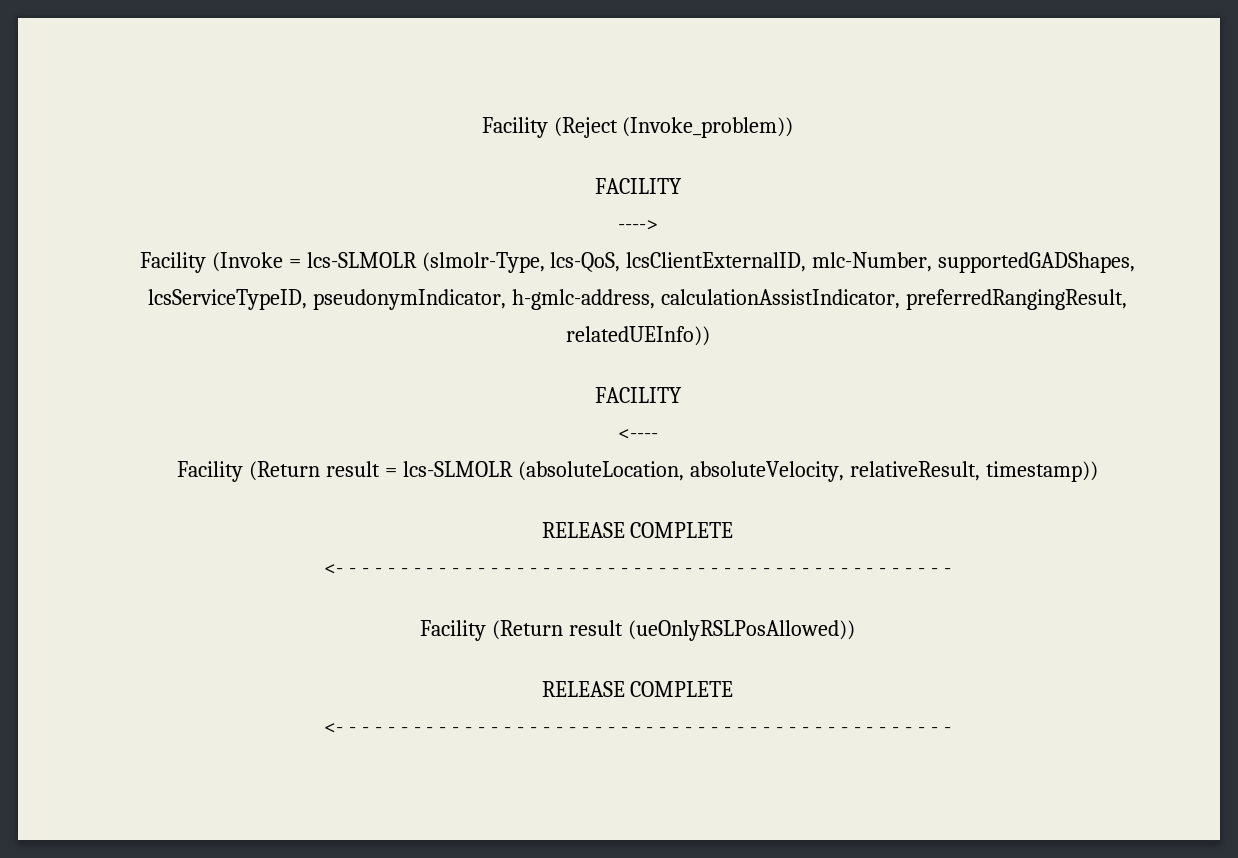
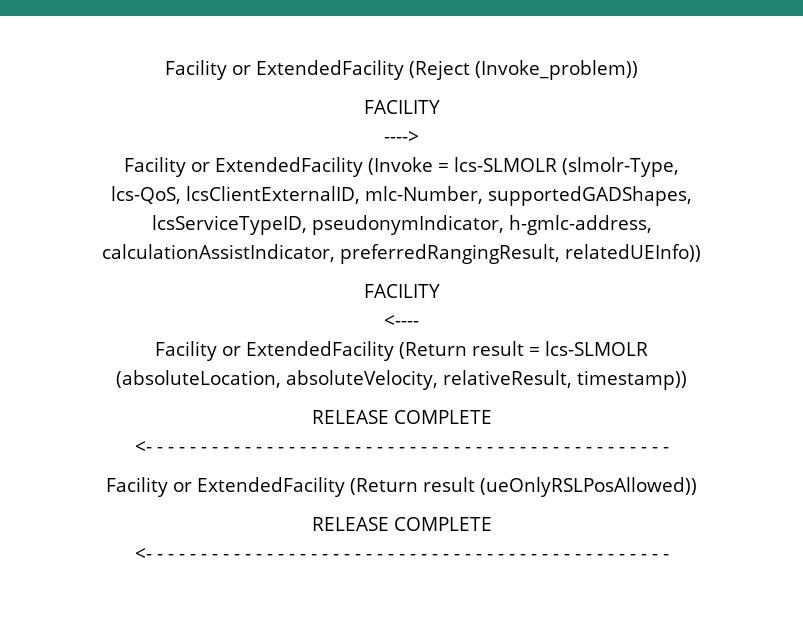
- Facility (Reject (Invoke_problem))
+ Facility or ExtendedFacility (Reject (Invoke_problem))
- Facility (Invoke = lcs-SLMOLR (slmolr-Type, lcs-QoS, lcsClientExternalID, mlc-Number, supportedGADShapes, lcsServiceTypeID, pseudonymIndicator, h-gmlc-address, calculationAssistIndicator, preferredRangingResult, relatedUEInfo))
+ Facility or ExtendedFacility (Invoke = lcs-SLMOLR (slmolr-Type, lcs-QoS, lcsClientExternalID, mlc-Number, supportedGADShapes, lcsServiceTypeID, pseudonymIndicator, h-gmlc-address, calculationAssistIndicator, preferredRangingResult, relatedUEInfo))
- Facility (Return result = lcs-SLMOLR (absoluteLocation, absoluteVelocity, relativeResult, timestamp))
+ Facility or ExtendedFacility (Return result = lcs-SLMOLR (absoluteLocation, absoluteVelocity, relativeResult, timestamp))
- Facility (Return result (ueOnlyRSLPosAllowed))
+ Facility or ExtendedFacility (Return result (ueOnlyRSLPosAllowed))

